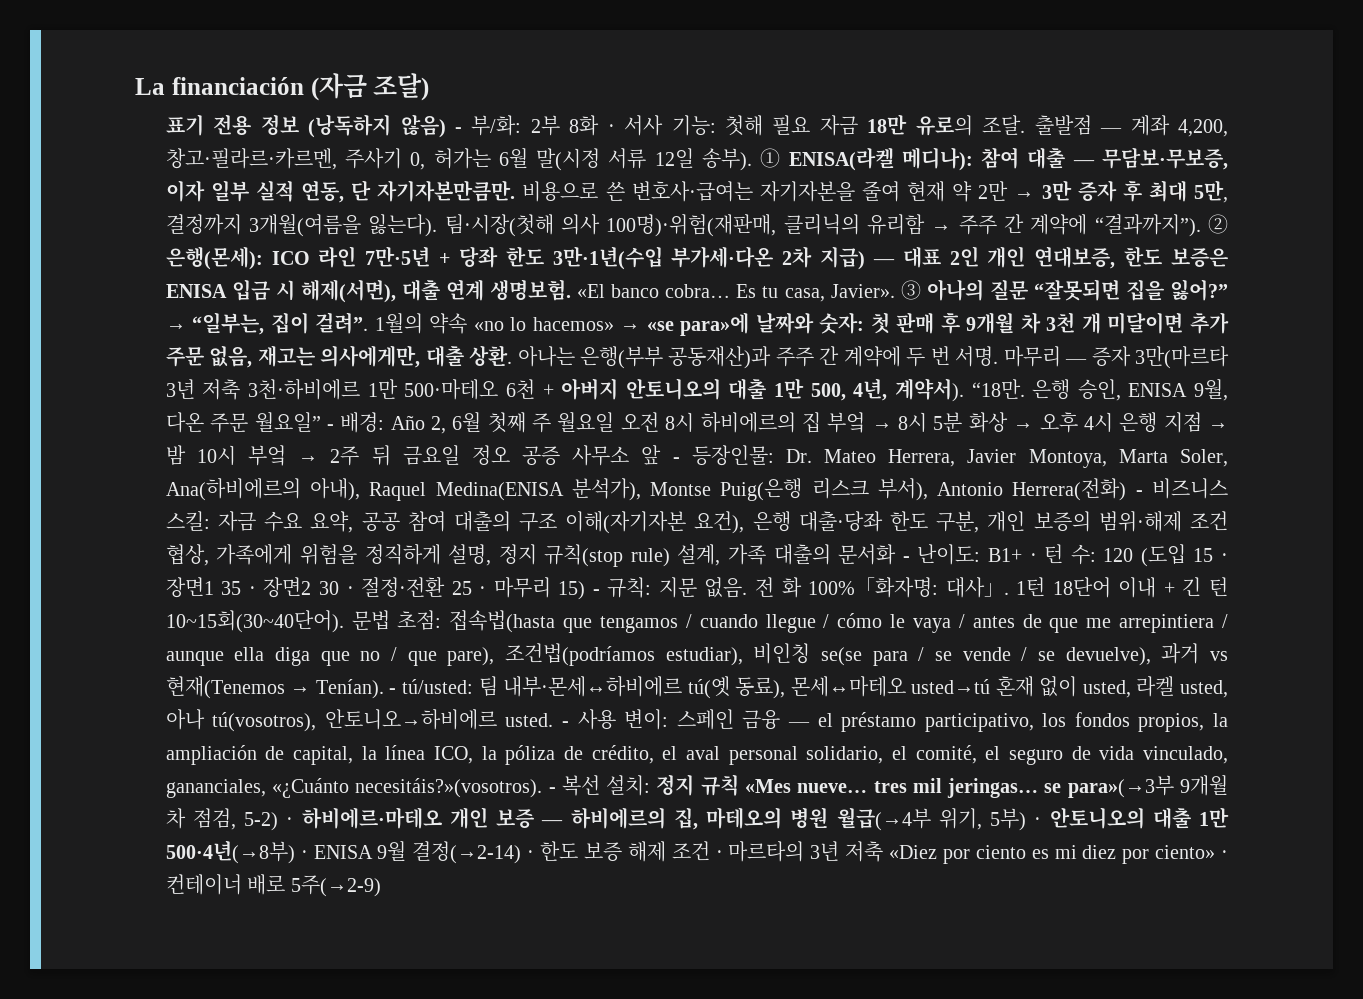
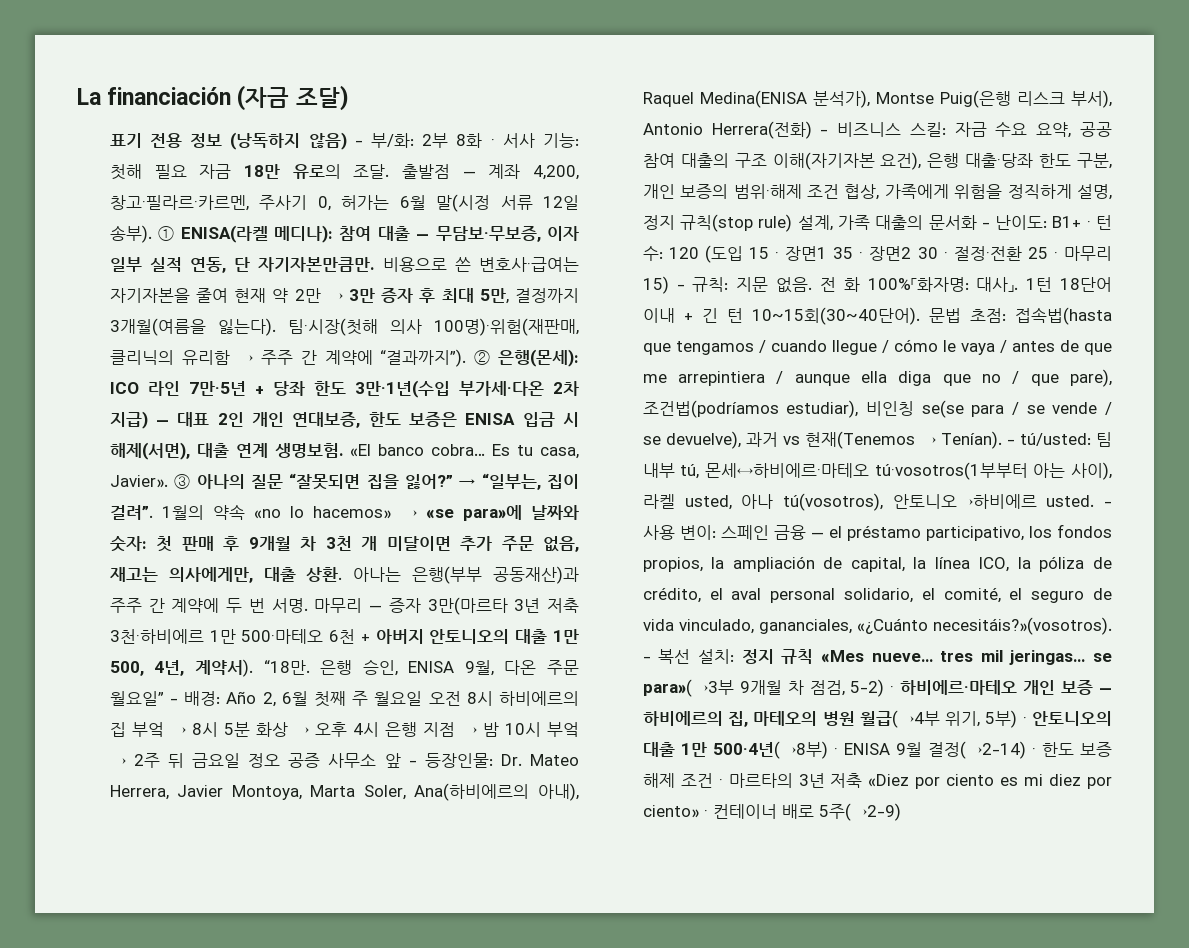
- - tú/usted: 팀 내부·몬세↔하비에르 tú(옛 동료), 몬세↔마테오 usted→tú 혼재 없이 usted, 라켈 usted, 아나 tú(vosotros), 안토니오→하비에르 usted.
+ - tú/usted: 팀 내부 tú, 몬세↔하비에르·마테오 tú·vosotros(1부부터 아는 사이), 라켈 usted, 아나 tú(vosotros), 안토니오→하비에르 usted.

